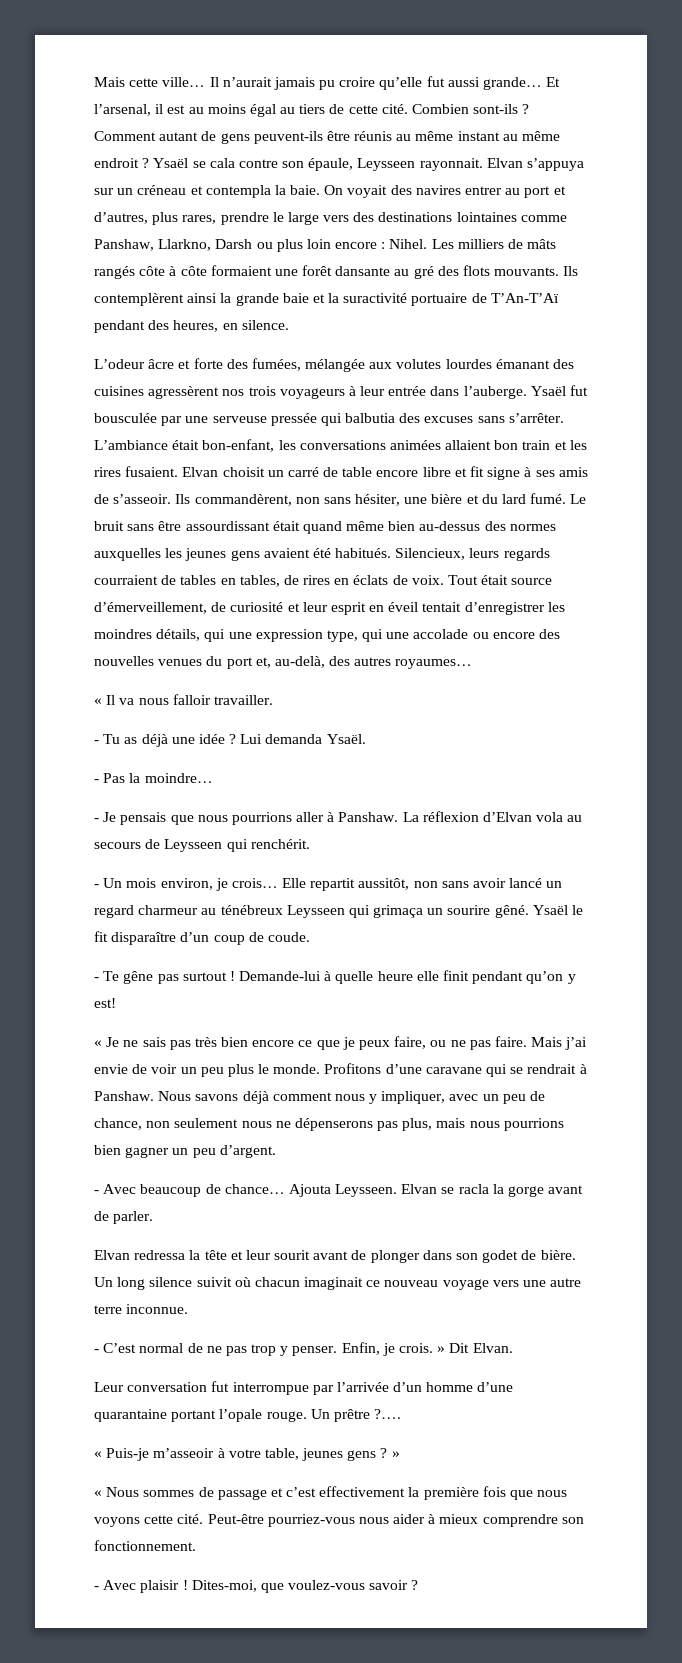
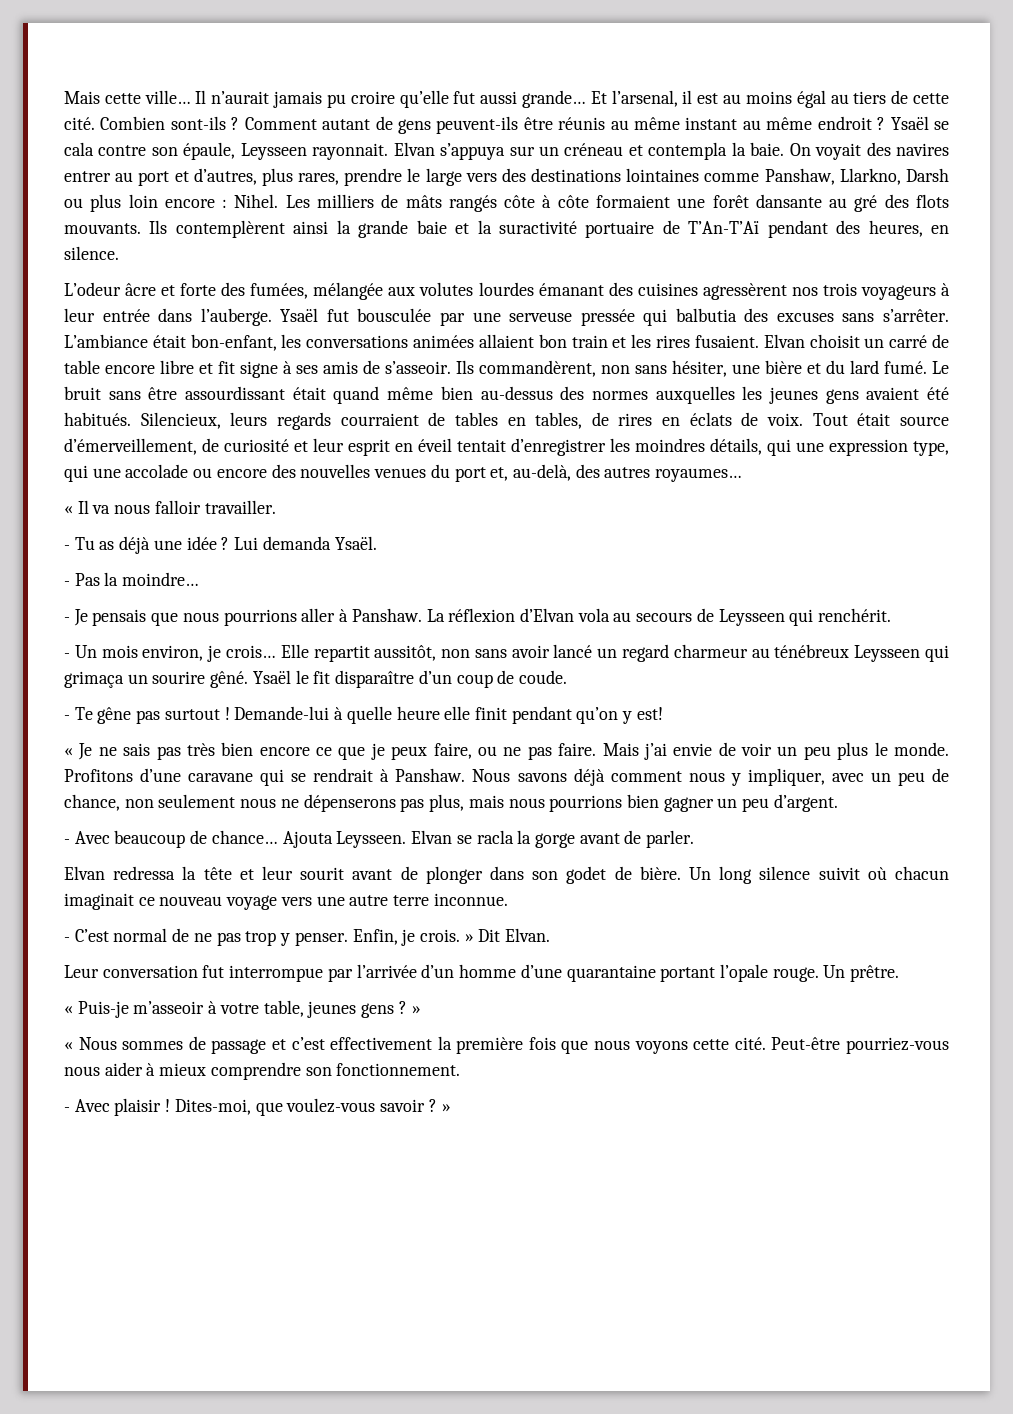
- Un prêtre ?….
+ Un prêtre.
- Dites-moi, que voulez-vous savoir ?
+ Dites-moi, que voulez-vous savoir ? »

